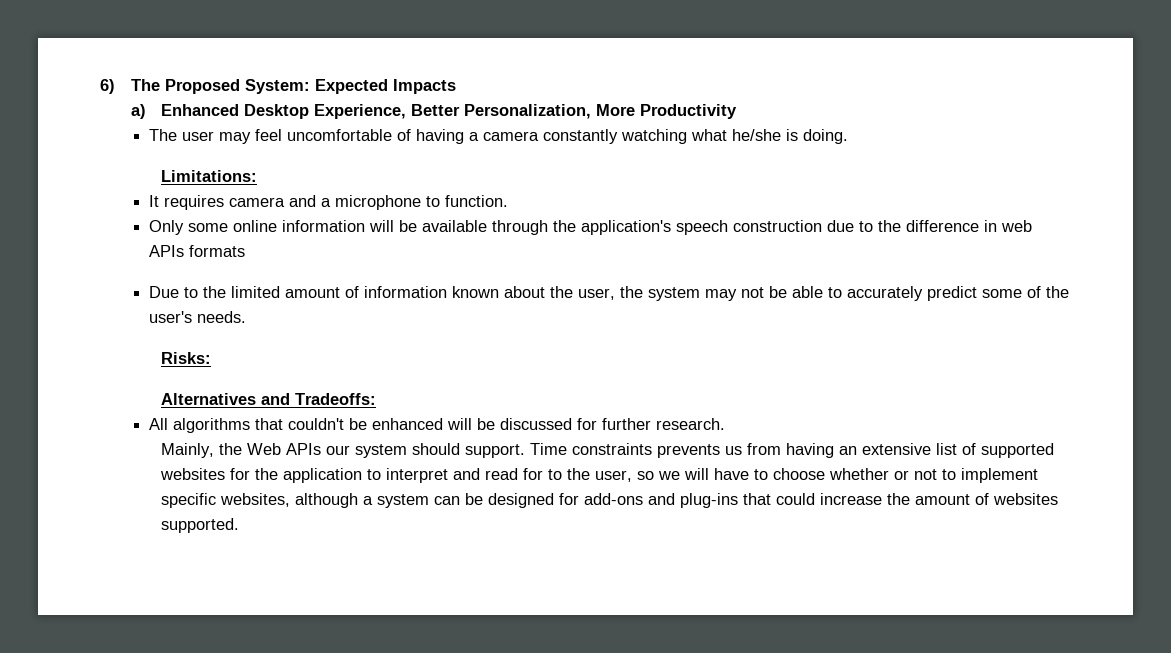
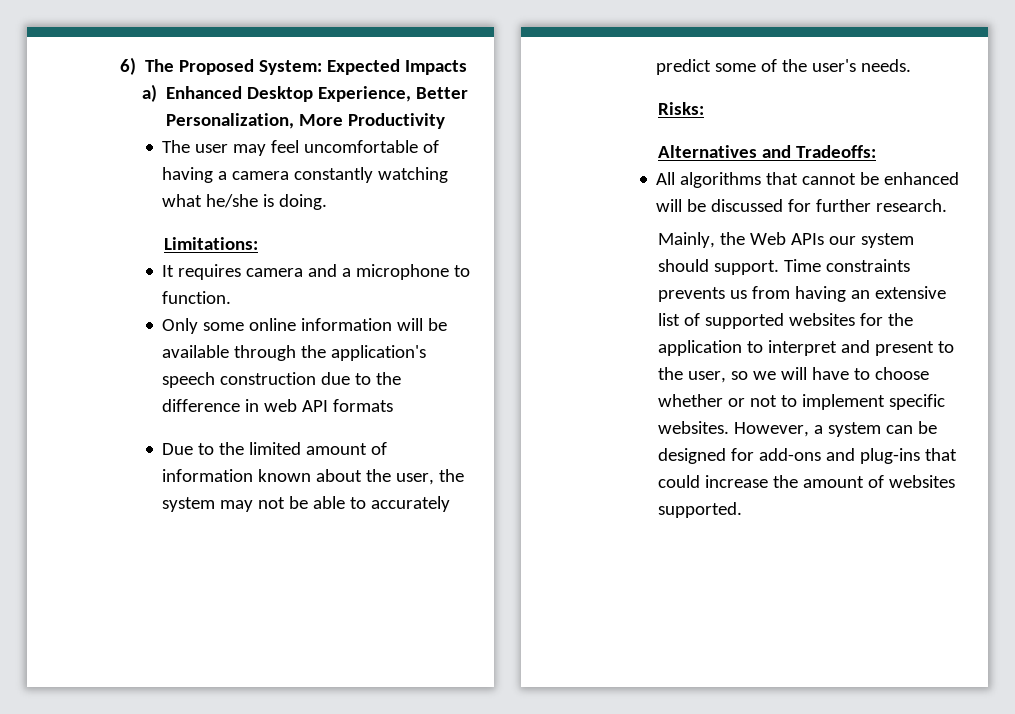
- Only some online information will be available through the application's speech construction due to the difference in web APIs formats
+ Only some online information will be available through the application's speech construction due to the difference in web API formats
- All algorithms that couldn't be enhanced will be discussed for further research.
+ All algorithms that cannot be enhanced will be discussed for further research.
- Time constraints prevents us from having an extensive list of supported websites for the application to interpret and read for to the user, so we will have to choose whether or not to implement specific websites, although a system can be designed for add-ons and plug-ins that could increase the amount of websites supported.
+ Time constraints prevents us from having an extensive list of supported websites for the application to interpret and present to the user, so we will have to choose whether or not to implement specific websites. However, a system can be designed for add-ons and plug-ins that could increase the amount of websites supported.

